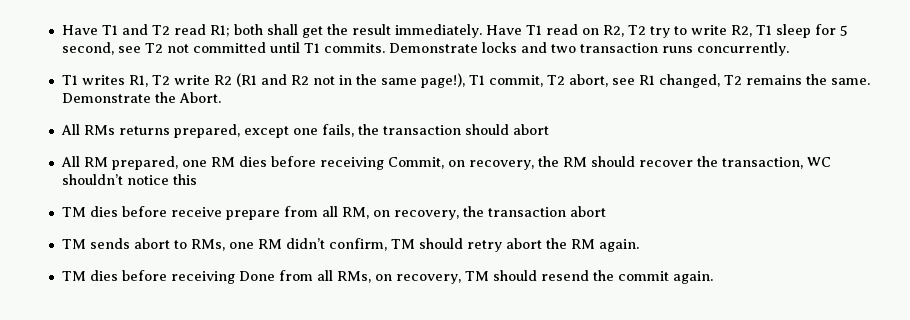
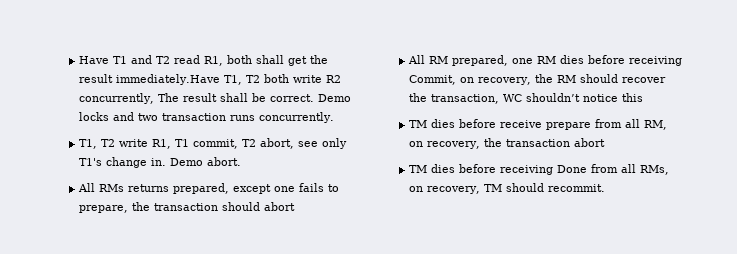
- Have T1 and T2 read R1; both shall get the result immediately. Have T1 read on R2, T2 try to write R2, T1 sleep for 5 second, see T2 not committed until T1 commits. Demonstrate locks and two transaction runs concurrently.
+ Have T1 and T2 read R1, both shall get the result immediately.Have T1, T2 both write R2 concurrently, The result shall be correct. Demo locks and two transaction runs concurrently.
- T1 writes R1, T2 write R2 (R1 and R2 not in the same page!), T1 commit, T2 abort, see R1 changed, T2 remains the same. Demonstrate the Abort.
+ T1, T2 write R1, T1 commit, T2 abort, see only T1's change in. Demo abort.
- All RMs returns prepared, except one fails, the transaction should abort
+ All RMs returns prepared, except one fails to prepare, the transaction should abort
- TM sends abort to RMs, one RM didn’t confirm, TM should retry abort the RM again.
- TM dies before receiving Done from all RMs, on recovery, TM should resend the commit again.
+ TM dies before receiving Done from all RMs, on recovery, TM should recommit.

